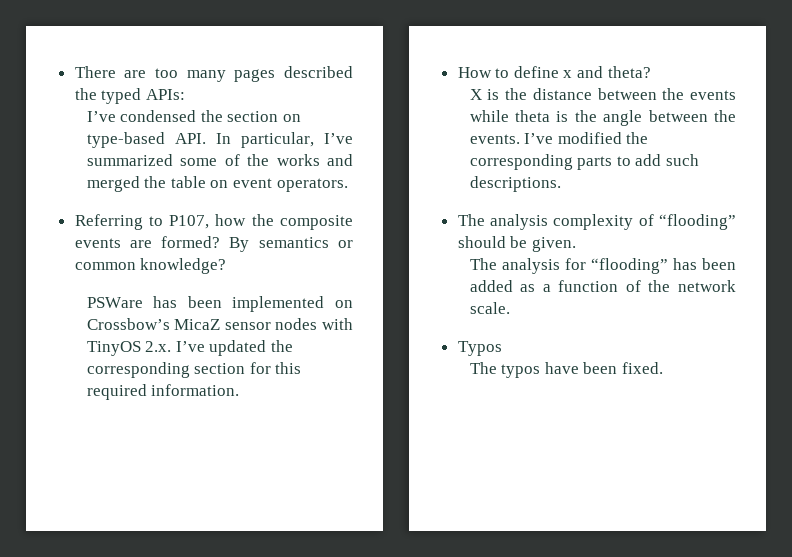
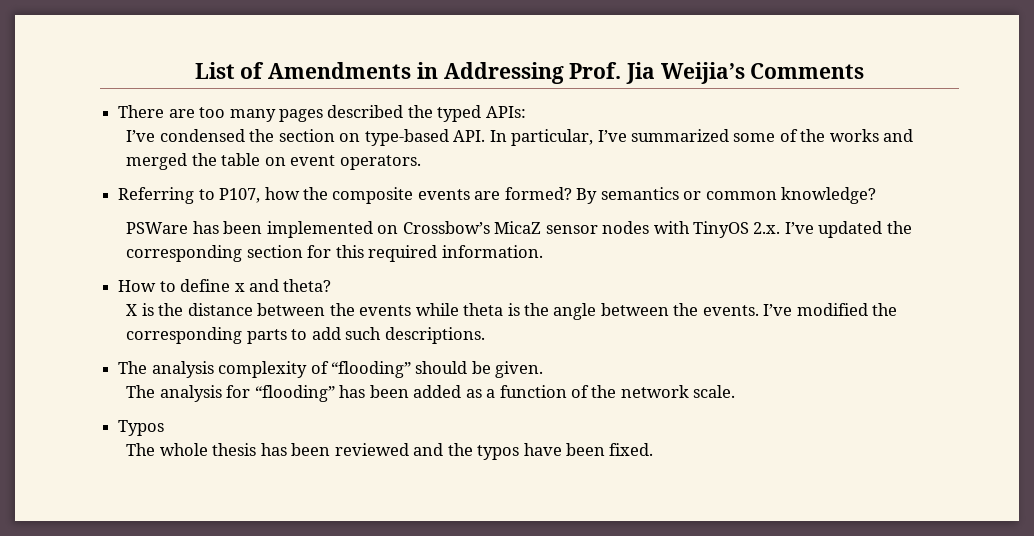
+ List of Amendments in Addressing Prof. Jia Weijia’s Comments
- The typos have been fixed.
+ The whole thesis has been reviewed and the typos have been fixed.

